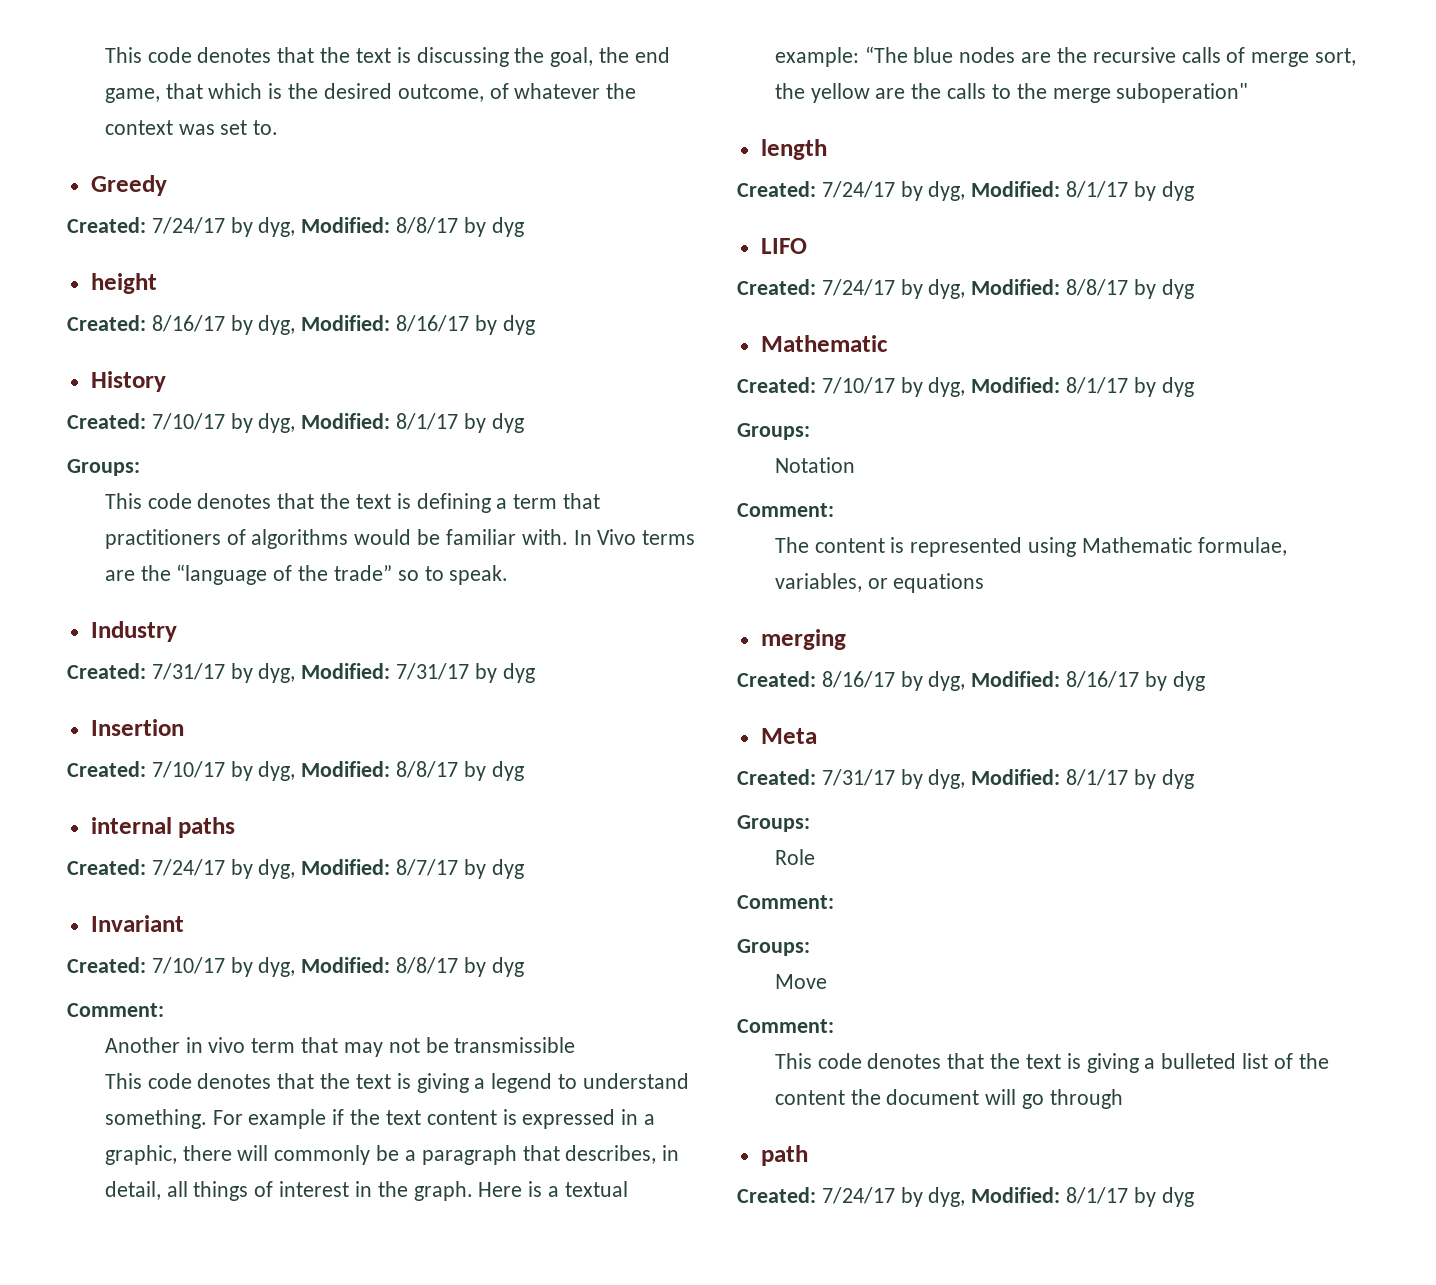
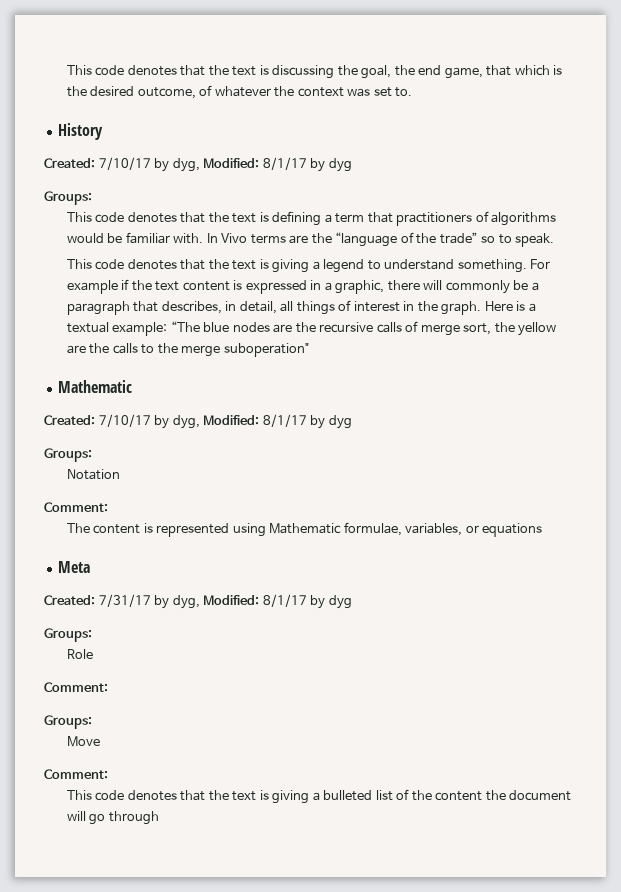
- Greedy
- Created: 7/24/17 by dyg, Modified: 8/8/17 by dyg
- height
- Created: 8/16/17 by dyg, Modified: 8/16/17 by dyg
- Industry
- Created: 7/31/17 by dyg, Modified: 7/31/17 by dyg
- Insertion
- Created: 7/10/17 by dyg, Modified: 8/8/17 by dyg
- internal paths
- Created: 7/24/17 by dyg, Modified: 8/7/17 by dyg
- Invariant
- Created: 7/10/17 by dyg, Modified: 8/8/17 by dyg
- Comment:
- Another in vivo term that may not be transmissible
- length
- Created: 7/24/17 by dyg, Modified: 8/1/17 by dyg
- LIFO
- Created: 7/24/17 by dyg, Modified: 8/8/17 by dyg
- merging
- Created: 8/16/17 by dyg, Modified: 8/16/17 by dyg
- path
- Created: 7/24/17 by dyg, Modified: 8/1/17 by dyg

